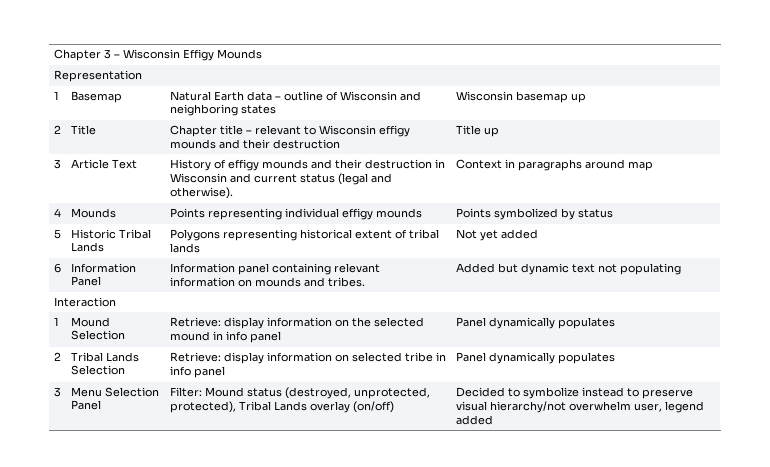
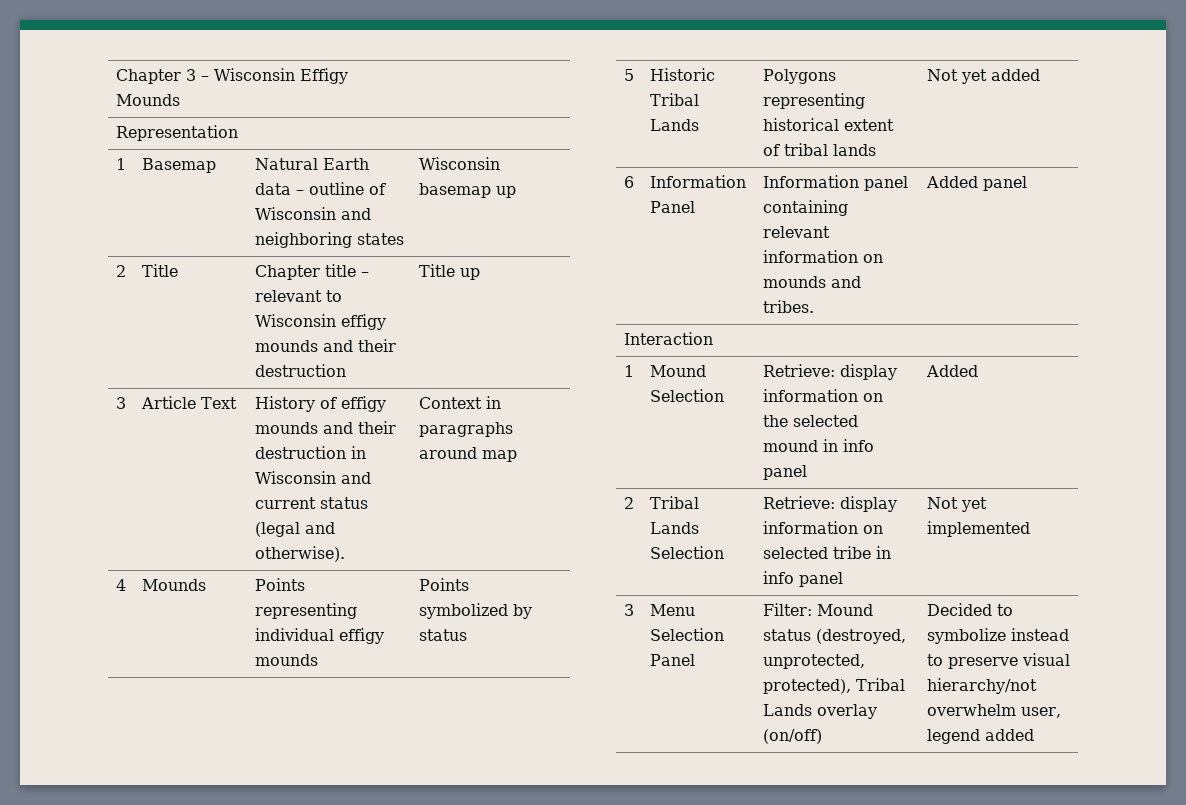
- 6 | Information Panel | Information panel containing relevant information on mounds and tribes. | Added but dynamic text not populating
+ 6 | Information Panel | Information panel containing relevant information on mounds and tribes. | Added panel
- 1 | Mound Selection | Retrieve: display information on the selected mound in info panel | Panel dynamically populates
+ 1 | Mound Selection | Retrieve: display information on the selected mound in info panel | Added
- 2 | Tribal Lands Selection | Retrieve: display information on selected tribe in info panel | Panel dynamically populates
+ 2 | Tribal Lands Selection | Retrieve: display information on selected tribe in info panel | Not yet implemented

